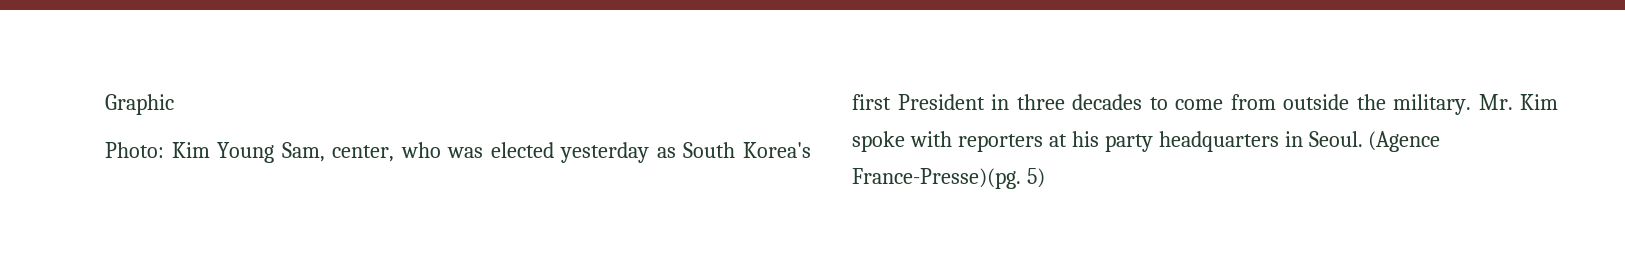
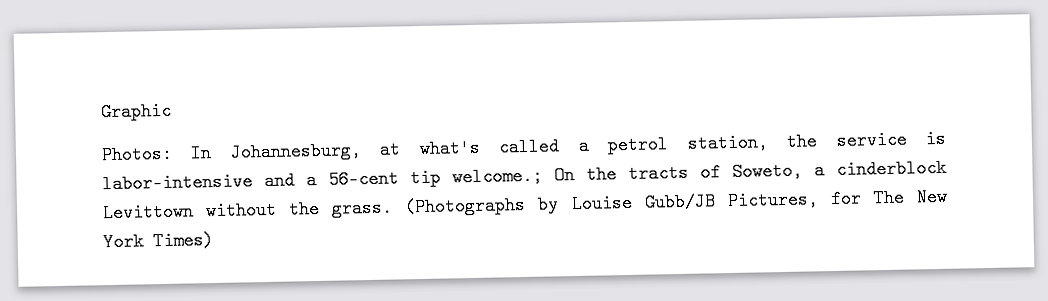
- Photo: Kim Young Sam, center, who was elected yesterday as South Korea's first President in three decades to come from outside the military. Mr. Kim spoke with reporters at his party headquarters in Seoul. (Agence France-Presse)(pg. 5)
+ Photos: In Johannesburg, at what's called a petrol station, the service is labor-intensive and a 56-cent tip welcome.; On the tracts of Soweto, a cinderblock Levittown without the grass. (Photographs by Louise Gubb/JB Pictures, for The New York Times)

